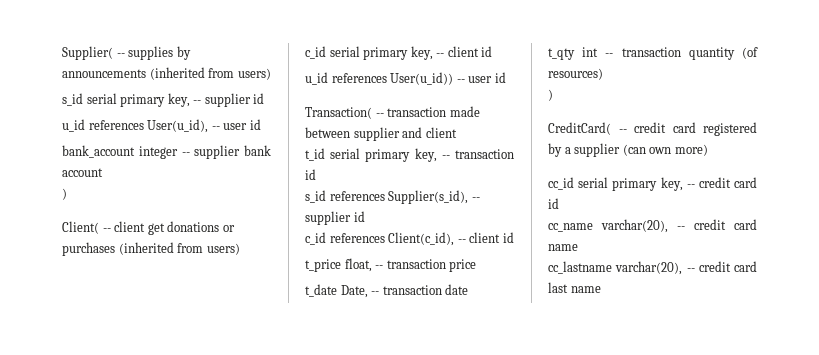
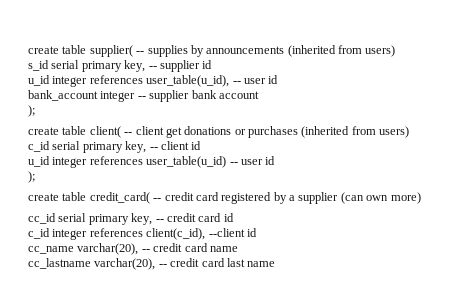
- Supplier( -- supplies by announcements (inherited from users)
+ create table supplier( -- supplies by announcements (inherited from users)
- u_id references User(u_id), -- user id
+ u_id integer references user_table(u_id), -- user id
  bank_account integer -- supplier bank account
- )
- Client( -- client get donations or purchases (inherited from users)
+ );
+ create table client( -- client get donations or purchases (inherited from users)
- u_id references User(u_id)) -- user id
- Transaction( -- transaction made between supplier and client
- t_id serial primary key, -- transaction id
- s_id references Supplier(s_id), -- supplier id
- c_id references Client(c_id), -- client id
- t_price float, -- transaction price
- t_date Date, -- transaction date
- t_qty int -- transaction quantity (of resources)
- )
- CreditCard( -- credit card registered by a supplier (can own more)
+ u_id integer references user_table(u_id) -- user id
+ );
+ create table credit_card( -- credit card registered by a supplier (can own more)
+ c_id integer references client(c_id), --client id

